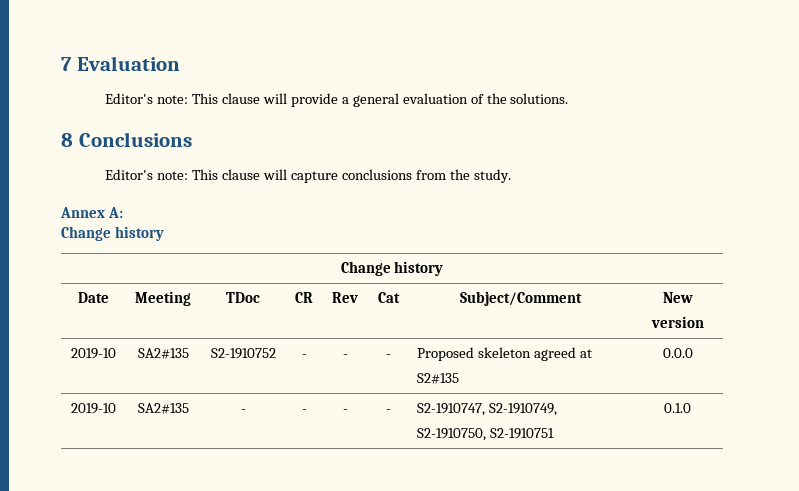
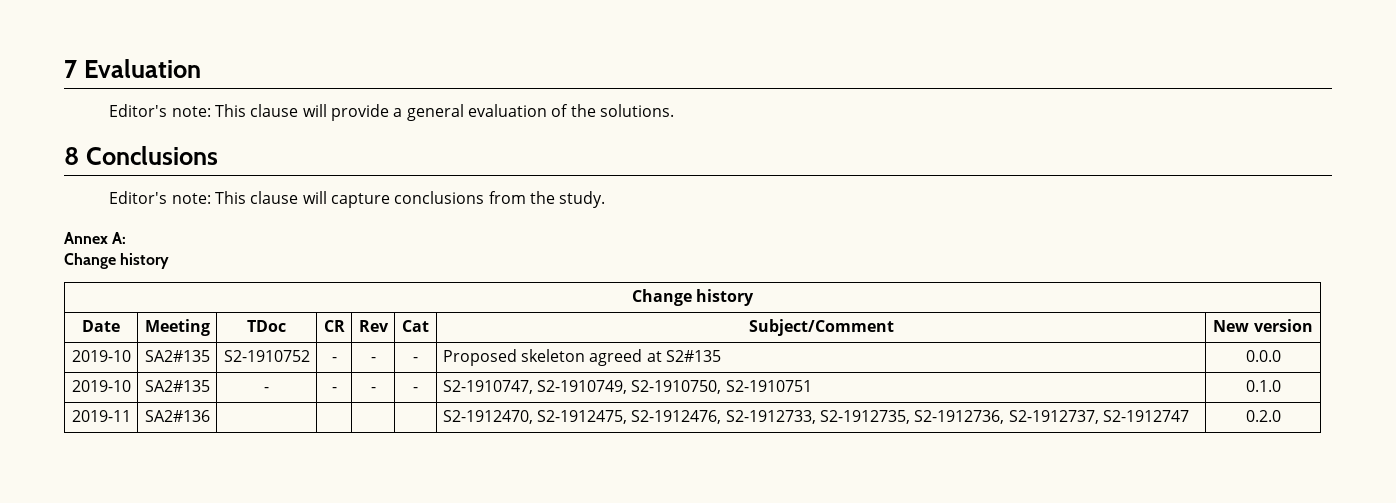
+ 2019-11 | SA2#136 | | | | | S2-1912470, S2-1912475, S2-1912476, S2-1912733, S2-1912735, S2-1912736, S2-1912737, S2-1912747 | 0.2.0

